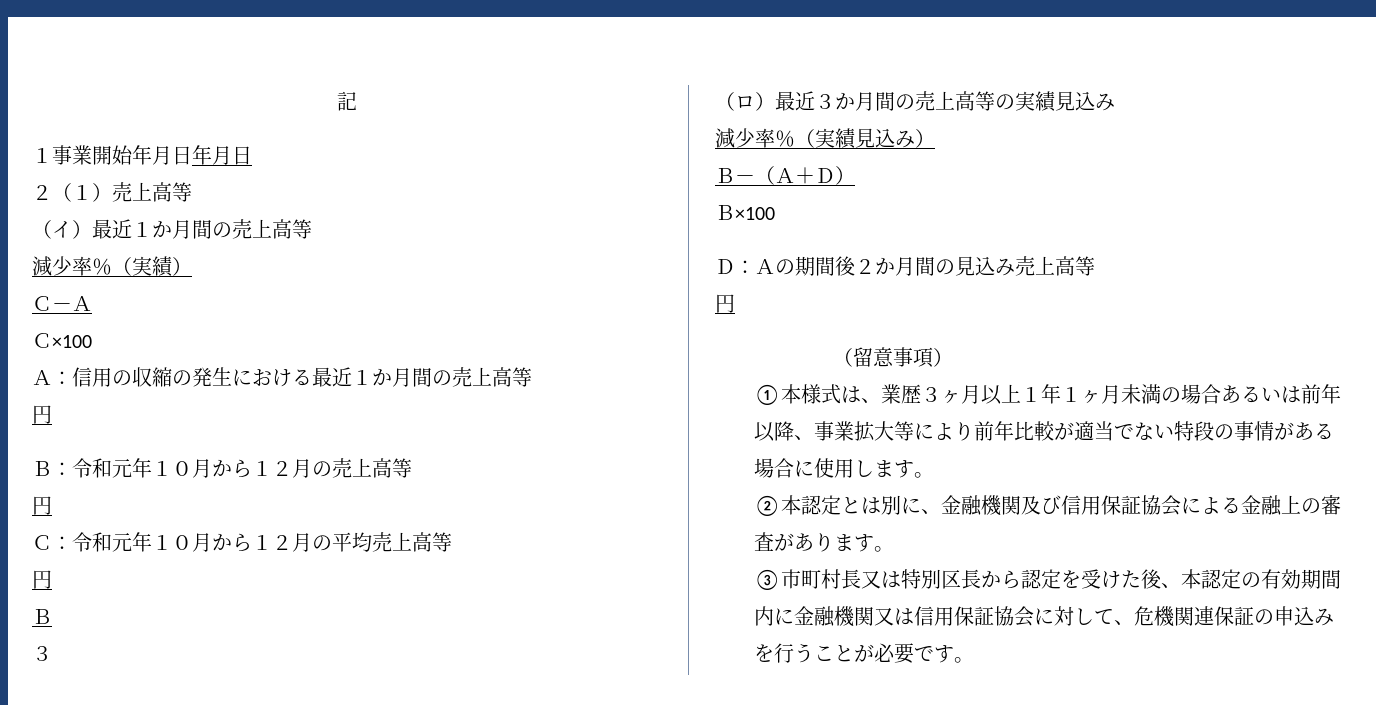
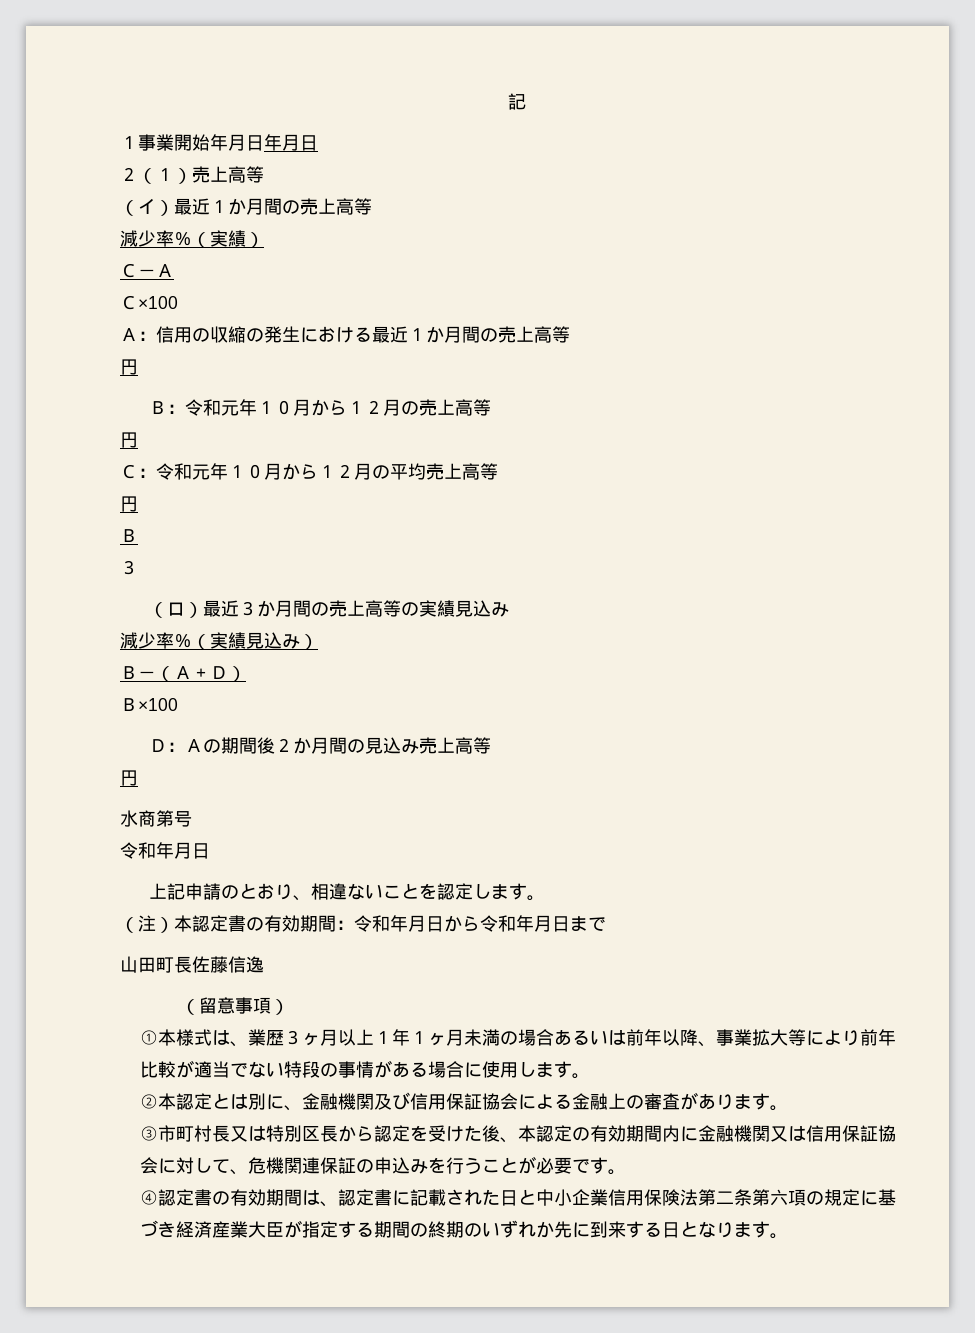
+ 水商第号
+ 令和年月日
+ 上記申請のとおり、相違ないことを認定します。
+ （注）本認定書の有効期間：令和年月日から令和年月日まで
+ 山田町長佐藤信逸
+ ④認定書の有効期間は、認定書に記載された日と中小企業信用保険法第二条第六項の規定に基づき経済産業大臣が指定する期間の終期のいずれか先に到来する日となります。

